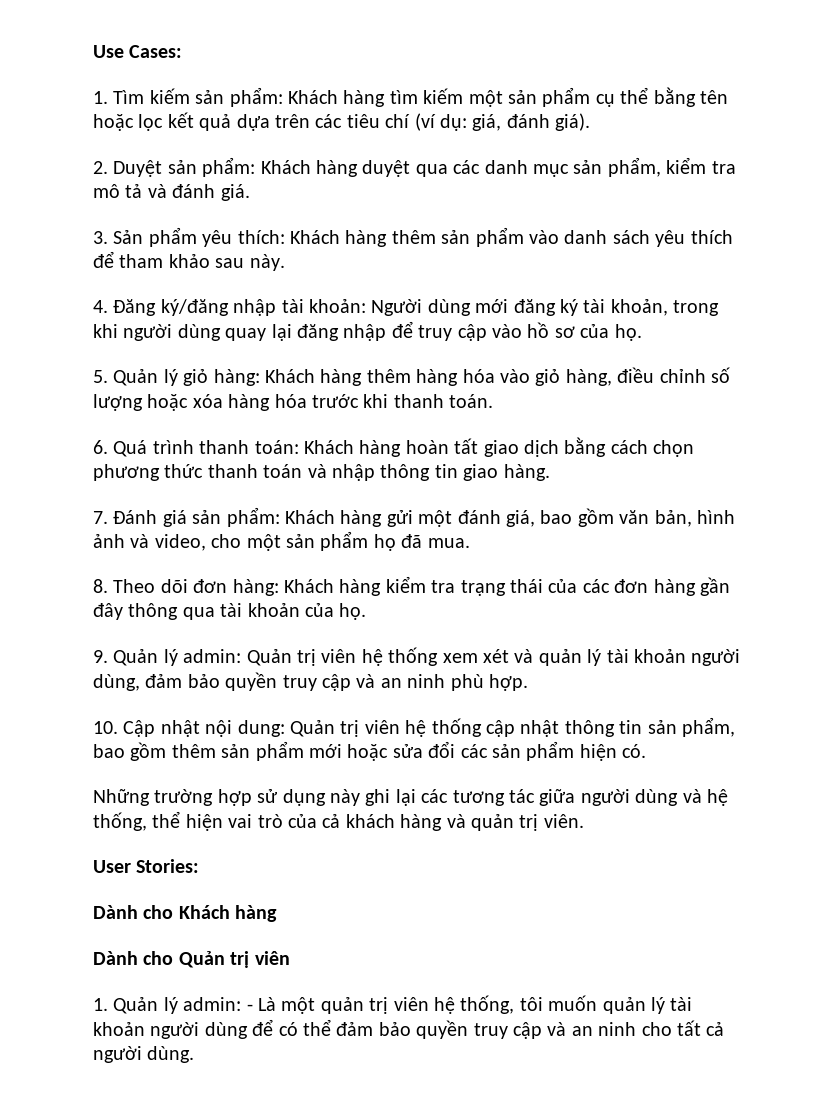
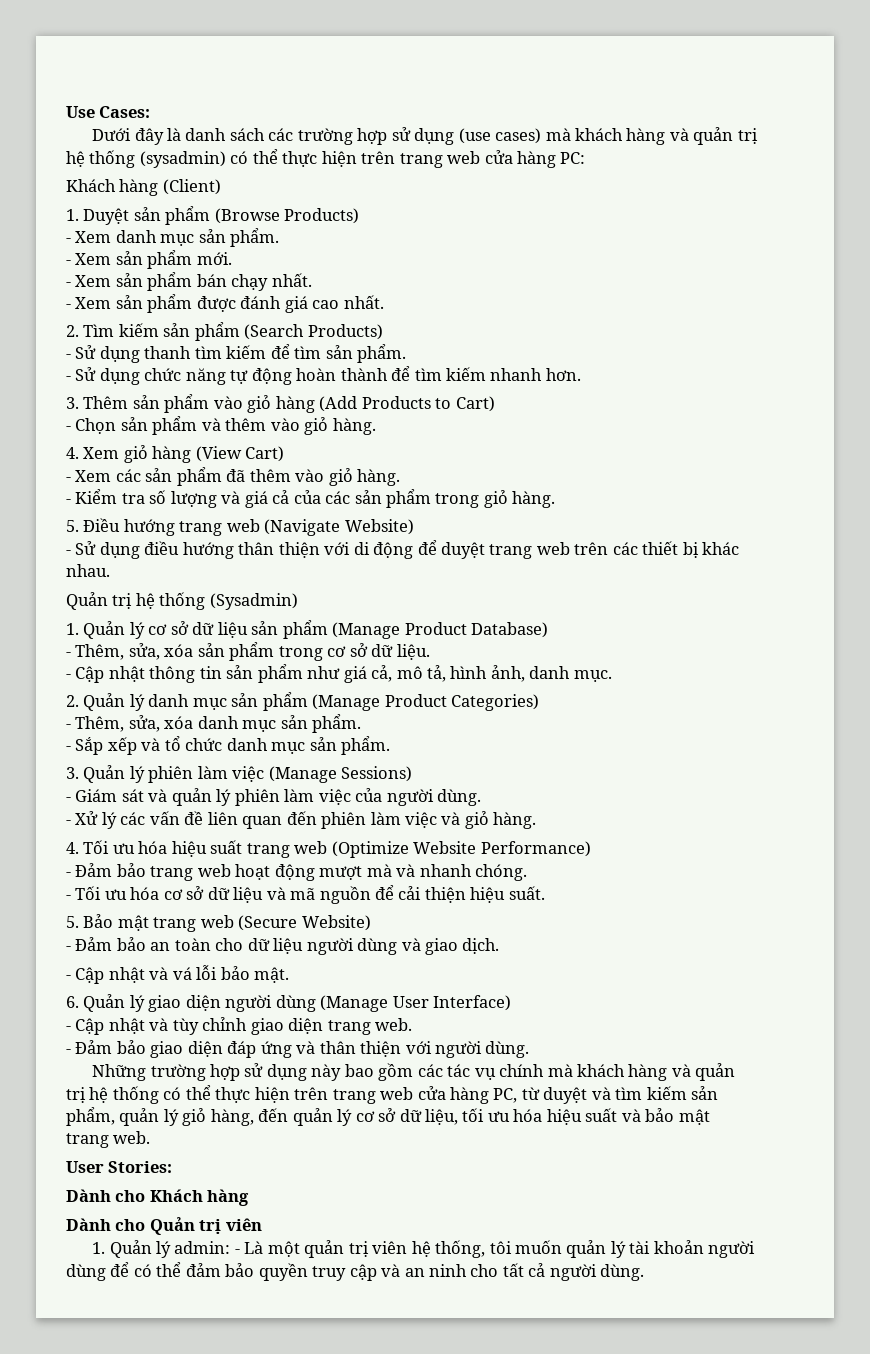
- 1. Tìm kiếm sản phẩm: Khách hàng tìm kiếm một sản phẩm cụ thể bằng tên hoặc lọc kết quả dựa trên các tiêu chí (ví dụ: giá, đánh giá).
- 2. Duyệt sản phẩm: Khách hàng duyệt qua các danh mục sản phẩm, kiểm tra mô tả và đánh giá.
- 3. Sản phẩm yêu thích: Khách hàng thêm sản phẩm vào danh sách yêu thích để tham khảo sau này.
- 4. Đăng ký/đăng nhập tài khoản: Người dùng mới đăng ký tài khoản, trong khi người dùng quay lại đăng nhập để truy cập vào hồ sơ của họ.
- 5. Quản lý giỏ hàng: Khách hàng thêm hàng hóa vào giỏ hàng, điều chỉnh số lượng hoặc xóa hàng hóa trước khi thanh toán.
- 6. Quá trình thanh toán: Khách hàng hoàn tất giao dịch bằng cách chọn phương thức thanh toán và nhập thông tin giao hàng.
- 7. Đánh giá sản phẩm: Khách hàng gửi một đánh giá, bao gồm văn bản, hình ảnh và video, cho một sản phẩm họ đã mua.
- 8. Theo dõi đơn hàng: Khách hàng kiểm tra trạng thái của các đơn hàng gần đây thông qua tài khoản của họ.
- 9. Quản lý admin: Quản trị viên hệ thống xem xét và quản lý tài khoản người dùng, đảm bảo quyền truy cập và an ninh phù hợp.
- 10. Cập nhật nội dung: Quản trị viên hệ thống cập nhật thông tin sản phẩm, bao gồm thêm sản phẩm mới hoặc sửa đổi các sản phẩm hiện có.
+ Dưới đây là danh sách các trường hợp sử dụng (use cases) mà khách hàng và quản trị hệ thống (sysadmin) có thể thực hiện trên trang web cửa hàng PC:
+ Khách hàng (Client)
+ 1. Duyệt sản phẩm (Browse Products)
+ - Xem danh mục sản phẩm.
+ - Xem sản phẩm mới.
+ - Xem sản phẩm bán chạy nhất.
+ - Xem sản phẩm được đánh giá cao nhất.
+ 2. Tìm kiếm sản phẩm (Search Products)
+ - Sử dụng thanh tìm kiếm để tìm sản phẩm.
+ - Sử dụng chức năng tự động hoàn thành để tìm kiếm nhanh hơn.
+ 3. Thêm sản phẩm vào giỏ hàng (Add Products to Cart)
+ - Chọn sản phẩm và thêm vào giỏ hàng.
+ 4. Xem giỏ hàng (View Cart)
+ - Xem các sản phẩm đã thêm vào giỏ hàng.
+ - Kiểm tra số lượng và giá cả của các sản phẩm trong giỏ hàng.
+ 5. Điều hướng trang web (Navigate Website)
+ - Sử dụng điều hướng thân thiện với di động để duyệt trang web trên các thiết bị khác nhau.
+ Quản trị hệ thống (Sysadmin)
+ 1. Quản lý cơ sở dữ liệu sản phẩm (Manage Product Database)
+ - Thêm, sửa, xóa sản phẩm trong cơ sở dữ liệu.
+ - Cập nhật thông tin sản phẩm như giá cả, mô tả, hình ảnh, danh mục.
+ 2. Quản lý danh mục sản phẩm (Manage Product Categories)
+ - Thêm, sửa, xóa danh mục sản phẩm.
+ - Sắp xếp và tổ chức danh mục sản phẩm.
+ 3. Quản lý phiên làm việc (Manage Sessions)
+ - Giám sát và quản lý phiên làm việc của người dùng.
+ - Xử lý các vấn đề liên quan đến phiên làm việc và giỏ hàng.
+ 4. Tối ưu hóa hiệu suất trang web (Optimize Website Performance)
+ - Đảm bảo trang web hoạt động mượt mà và nhanh chóng.
+ - Tối ưu hóa cơ sở dữ liệu và mã nguồn để cải thiện hiệu suất.
+ 5. Bảo mật trang web (Secure Website)
+ - Đảm bảo an toàn cho dữ liệu người dùng và giao dịch.
+ - Cập nhật và vá lỗi bảo mật.
+ 6. Quản lý giao diện người dùng (Manage User Interface)
+ - Cập nhật và tùy chỉnh giao diện trang web.
+ - Đảm bảo giao diện đáp ứng và thân thiện với người dùng.
- Những trường hợp sử dụng này ghi lại các tương tác giữa người dùng và hệ thống, thể hiện vai trò của cả khách hàng và quản trị viên.
+ Những trường hợp sử dụng này bao gồm các tác vụ chính mà khách hàng và quản trị hệ thống có thể thực hiện trên trang web cửa hàng PC, từ duyệt và tìm kiếm sản phẩm, quản lý giỏ hàng, đến quản lý cơ sở dữ liệu, tối ưu hóa hiệu suất và bảo mật trang web.

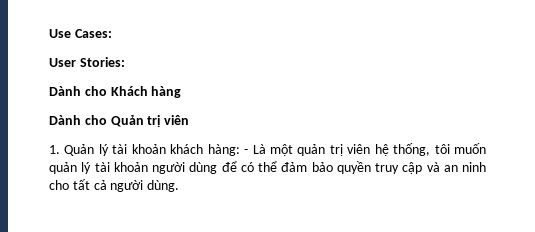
- Dưới đây là danh sách các trường hợp sử dụng (use cases) mà khách hàng và quản trị hệ thống (sysadmin) có thể thực hiện trên trang web cửa hàng PC:
- Khách hàng (Client)
- 1. Duyệt sản phẩm (Browse Products)
- - Xem danh mục sản phẩm.
- - Xem sản phẩm mới.
- - Xem sản phẩm bán chạy nhất.
- - Xem sản phẩm được đánh giá cao nhất.
- 2. Tìm kiếm sản phẩm (Search Products)
- - Sử dụng thanh tìm kiếm để tìm sản phẩm.
- - Sử dụng chức năng tự động hoàn thành để tìm kiếm nhanh hơn.
- 3. Thêm sản phẩm vào giỏ hàng (Add Products to Cart)
- - Chọn sản phẩm và thêm vào giỏ hàng.
- 4. Xem giỏ hàng (View Cart)
- - Xem các sản phẩm đã thêm vào giỏ hàng.
- - Kiểm tra số lượng và giá cả của các sản phẩm trong giỏ hàng.
- 5. Điều hướng trang web (Navigate Website)
- - Sử dụng điều hướng thân thiện với di động để duyệt trang web trên các thiết bị khác nhau.
- Quản trị hệ thống (Sysadmin)
- 1. Quản lý cơ sở dữ liệu sản phẩm (Manage Product Database)
- - Thêm, sửa, xóa sản phẩm trong cơ sở dữ liệu.
- - Cập nhật thông tin sản phẩm như giá cả, mô tả, hình ảnh, danh mục.
- 2. Quản lý danh mục sản phẩm (Manage Product Categories)
- - Thêm, sửa, xóa danh mục sản phẩm.
- - Sắp xếp và tổ chức danh mục sản phẩm.
- 3. Quản lý phiên làm việc (Manage Sessions)
- - Giám sát và quản lý phiên làm việc của người dùng.
- - Xử lý các vấn đề liên quan đến phiên làm việc và giỏ hàng.
- 4. Tối ưu hóa hiệu suất trang web (Optimize Website Performance)
- - Đảm bảo trang web hoạt động mượt mà và nhanh chóng.
- - Tối ưu hóa cơ sở dữ liệu và mã nguồn để cải thiện hiệu suất.
- 5. Bảo mật trang web (Secure Website)
- - Đảm bảo an toàn cho dữ liệu người dùng và giao dịch.
- - Cập nhật và vá lỗi bảo mật.
- 6. Quản lý giao diện người dùng (Manage User Interface)
- - Cập nhật và tùy chỉnh giao diện trang web.
- - Đảm bảo giao diện đáp ứng và thân thiện với người dùng.
- Những trường hợp sử dụng này bao gồm các tác vụ chính mà khách hàng và quản trị hệ thống có thể thực hiện trên trang web cửa hàng PC, từ duyệt và tìm kiếm sản phẩm, quản lý giỏ hàng, đến quản lý cơ sở dữ liệu, tối ưu hóa hiệu suất và bảo mật trang web.
- 1. Quản lý admin: - Là một quản trị viên hệ thống, tôi muốn quản lý tài khoản người dùng để có thể đảm bảo quyền truy cập và an ninh cho tất cả người dùng.
+ 1. Quản lý tài khoản khách hàng: - Là một quản trị viên hệ thống, tôi muốn quản lý tài khoản người dùng để có thể đảm bảo quyền truy cập và an ninh cho tất cả người dùng.

